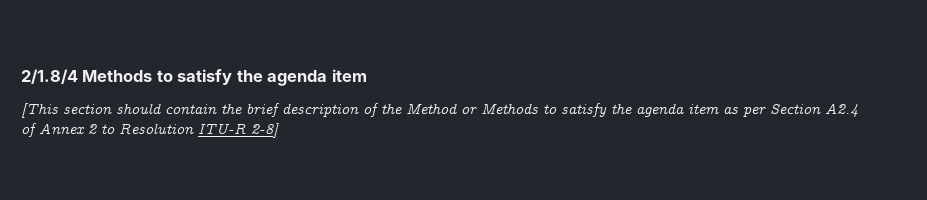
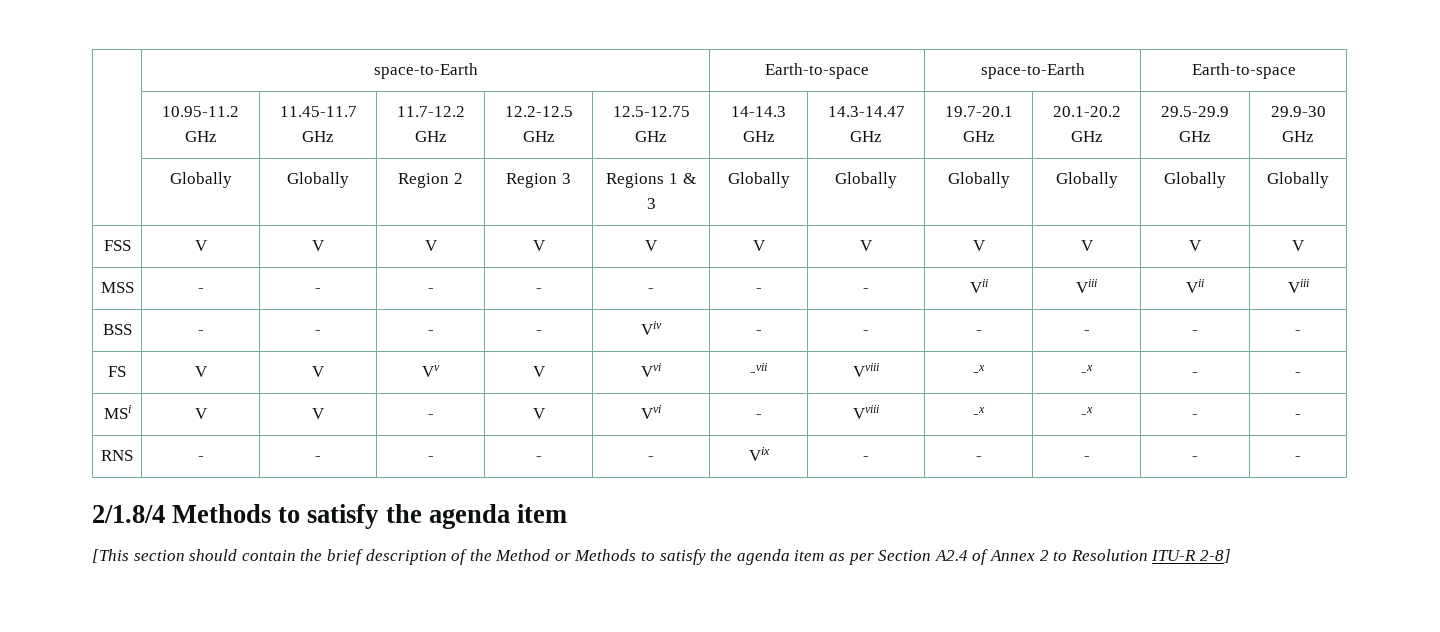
+ | space-to-Earth | Earth-to-space | space-to-Earth | Earth-to-space
+ | 10.95-11.2 GHz | 11.45-11.7 GHz | 11.7-12.2 GHz | 12.2-12.5 GHz | 12.5-12.75 GHz | 14-14.3 GHz | 14.3-14.47 GHz | 19.7-20.1 GHz | 20.1-20.2 GHz | 29.5-29.9 GHz | 29.9-30 GHz
+ | Globally | Globally | Region 2 | Region 3 | Regions 1 & 3 | Globally | Globally | Globally | Globally | Globally | Globally
+ FSS | V | V | V | V | V | V | V | V | V | V | V
+ MSS | - | - | - | - | - | - | - | Vii | Viii | Vii | Viii
+ BSS | - | - | - | - | Viv | - | - | - | - | - | -
+ FS | V | V | Vv | V | Vvi | -vii | Vviii | -x | -x | - | -
+ MSi | V | V | - | V | Vvi | - | Vviii | -x | -x | - | -
+ RNS | - | - | - | - | - | Vix | - | - | - | - | -

